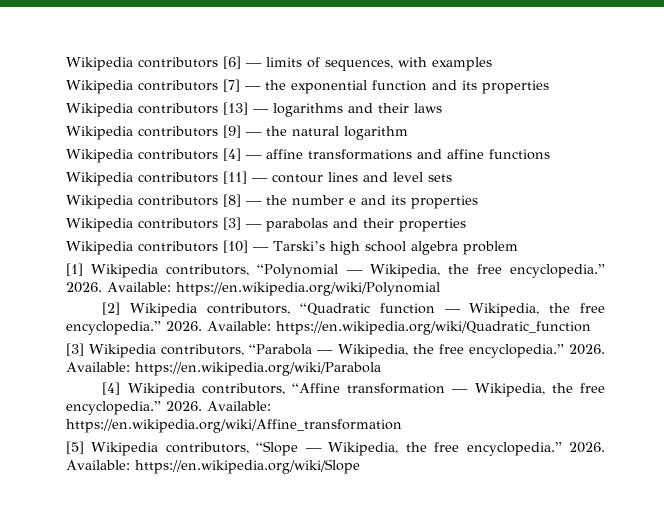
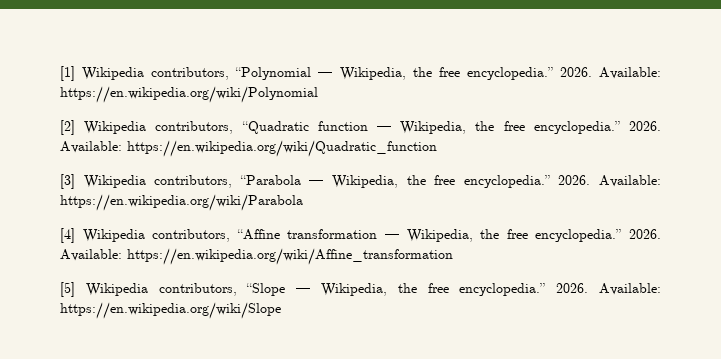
- Wikipedia contributors [6] — limits of sequences, with examples
- Wikipedia contributors [7] — the exponential function and its properties
- Wikipedia contributors [13] — logarithms and their laws
- Wikipedia contributors [9] — the natural logarithm
- Wikipedia contributors [4] — affine transformations and affine functions
- Wikipedia contributors [11] — contour lines and level sets
- Wikipedia contributors [8] — the number e and its properties
- Wikipedia contributors [3] — parabolas and their properties
- Wikipedia contributors [10] — Tarski’s high school algebra problem

